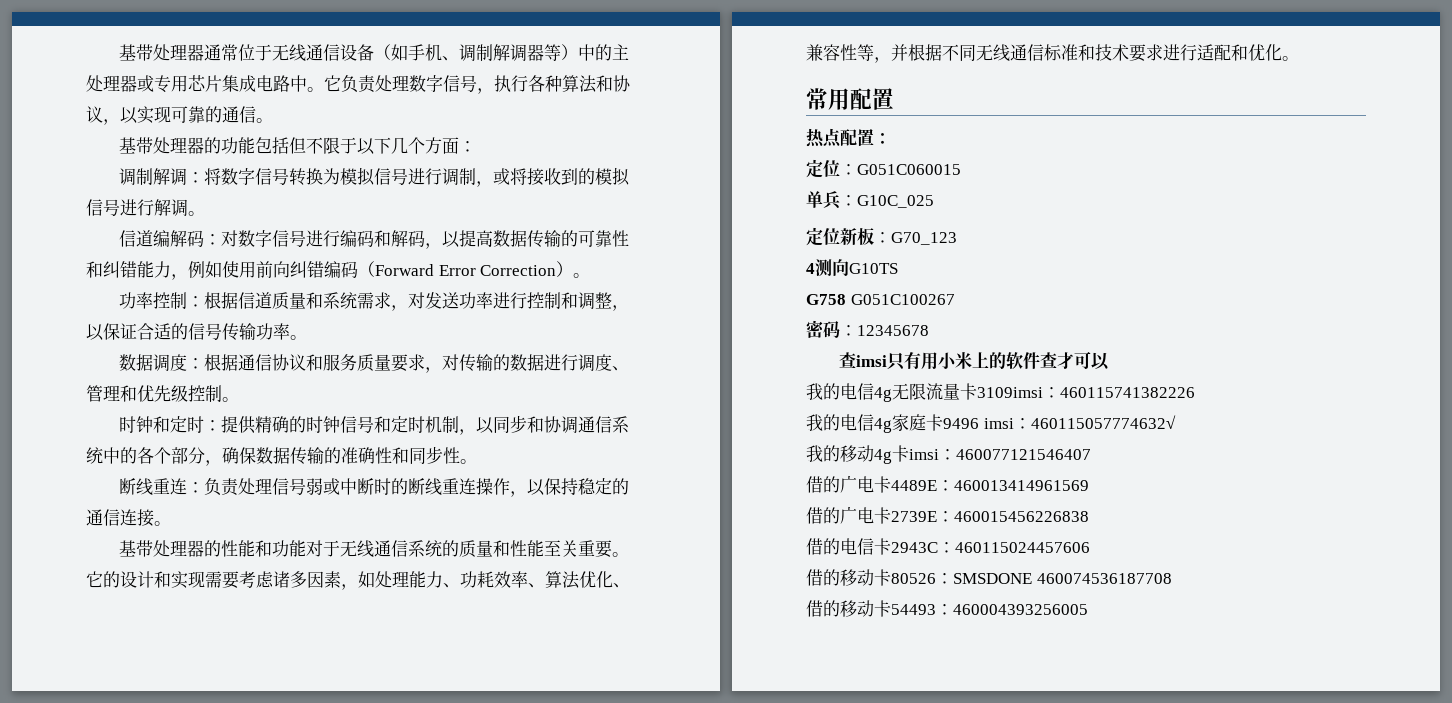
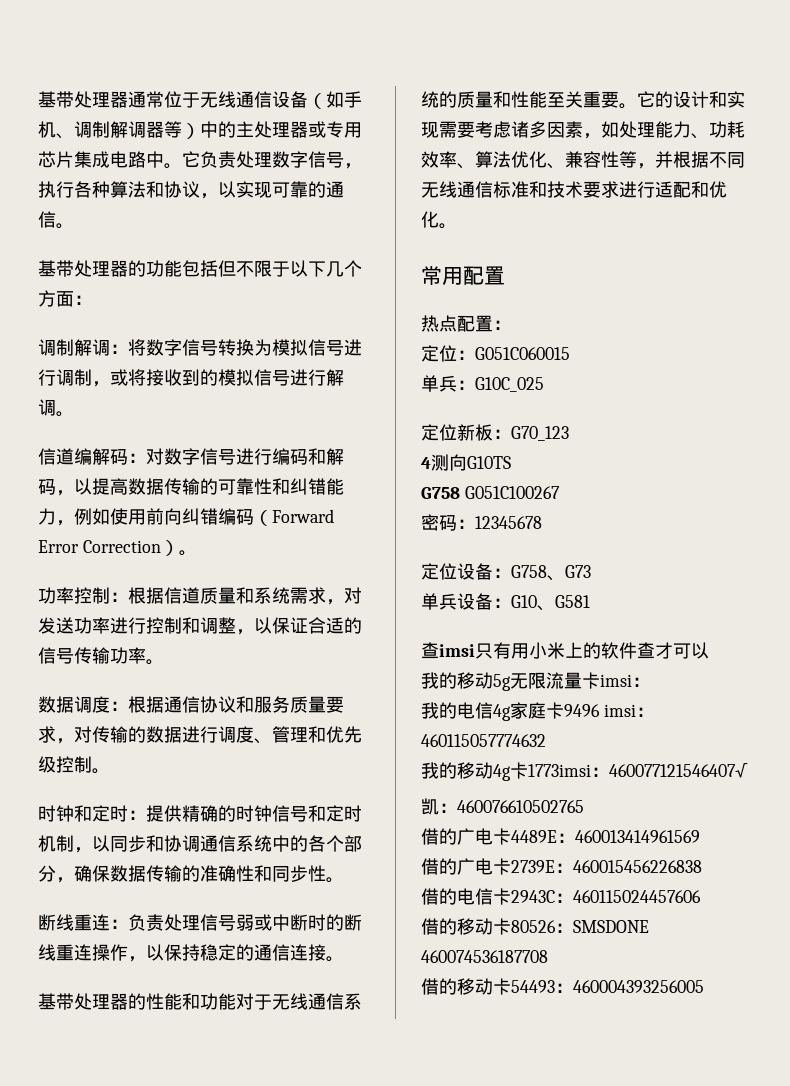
+ 定位设备：G758、G73
+ 单兵设备：G10、G581
- 我的电信4g无限流量卡3109imsi：460115741382226
+ 我的移动5g无限流量卡imsi：
- 我的电信4g家庭卡9496 imsi：460115057774632√
+ 我的电信4g家庭卡9496 imsi：460115057774632
- 我的移动4g卡imsi：460077121546407
+ 我的移动4g卡1773imsi：460077121546407√
+ 凯：460076610502765

